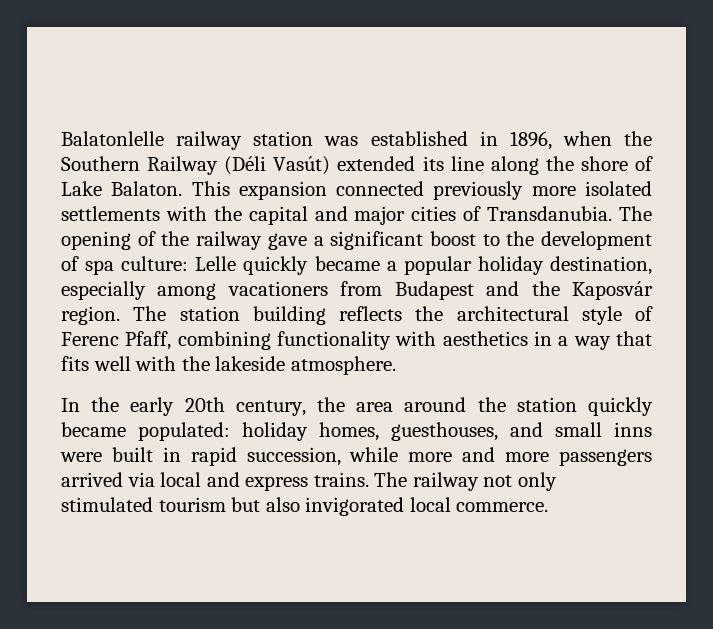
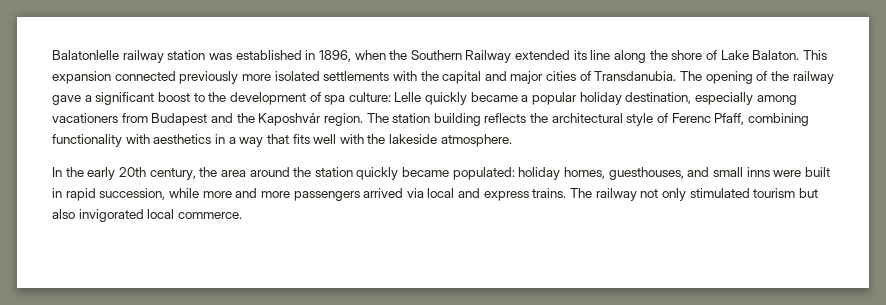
- Balatonlelle railway station was established in 1896, when the Southern Railway (Déli Vasút) extended its line along the shore of Lake Balaton.
+ Balatonlelle railway station was established in 1896, when the Southern Railway extended its line along the shore of Lake Balaton.
- The opening of the railway gave a significant boost to the development of spa culture: Lelle quickly became a popular holiday destination, especially among vacationers from Budapest and the Kaposvár region.
+ The opening of the railway gave a significant boost to the development of spa culture: Lelle quickly became a popular holiday destination, especially among vacationers from Budapest and the Kaposhvár region.

